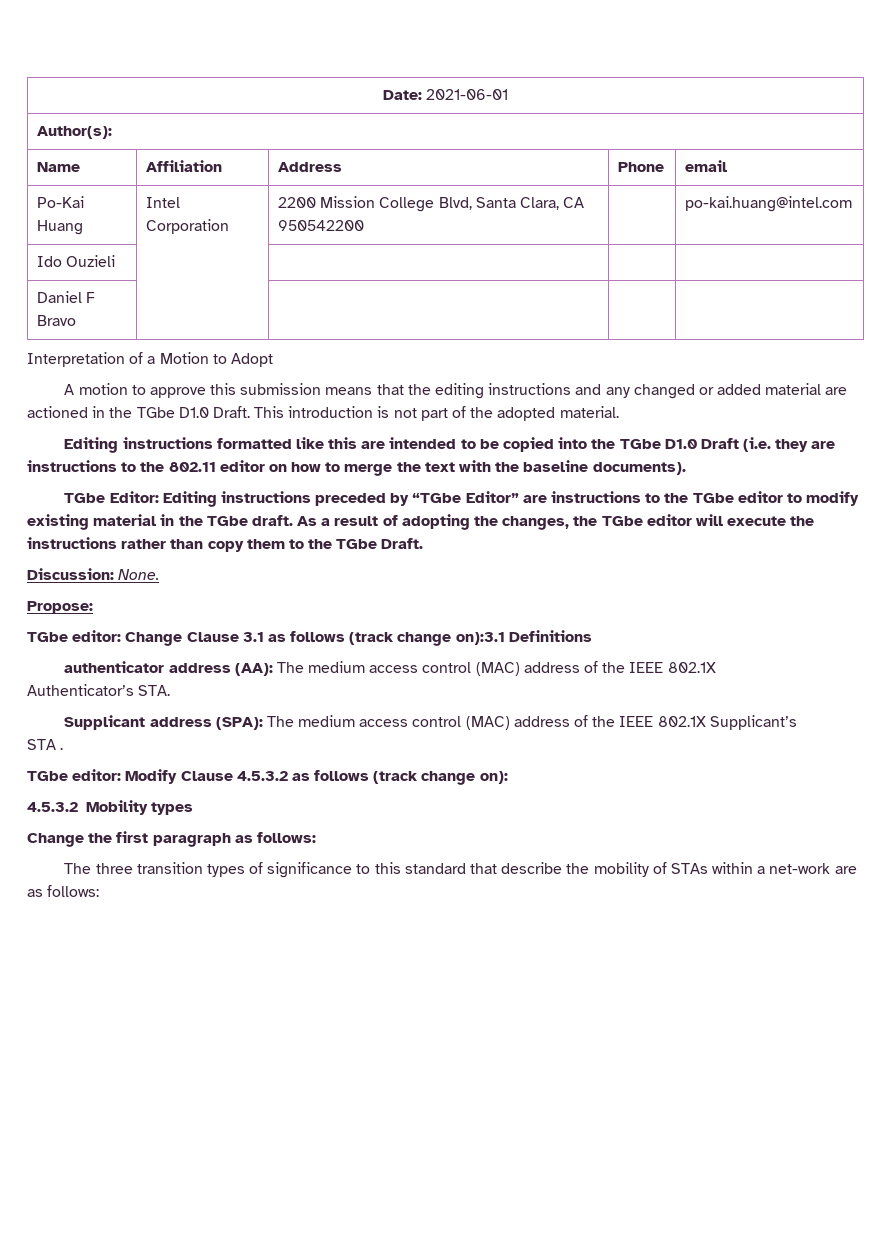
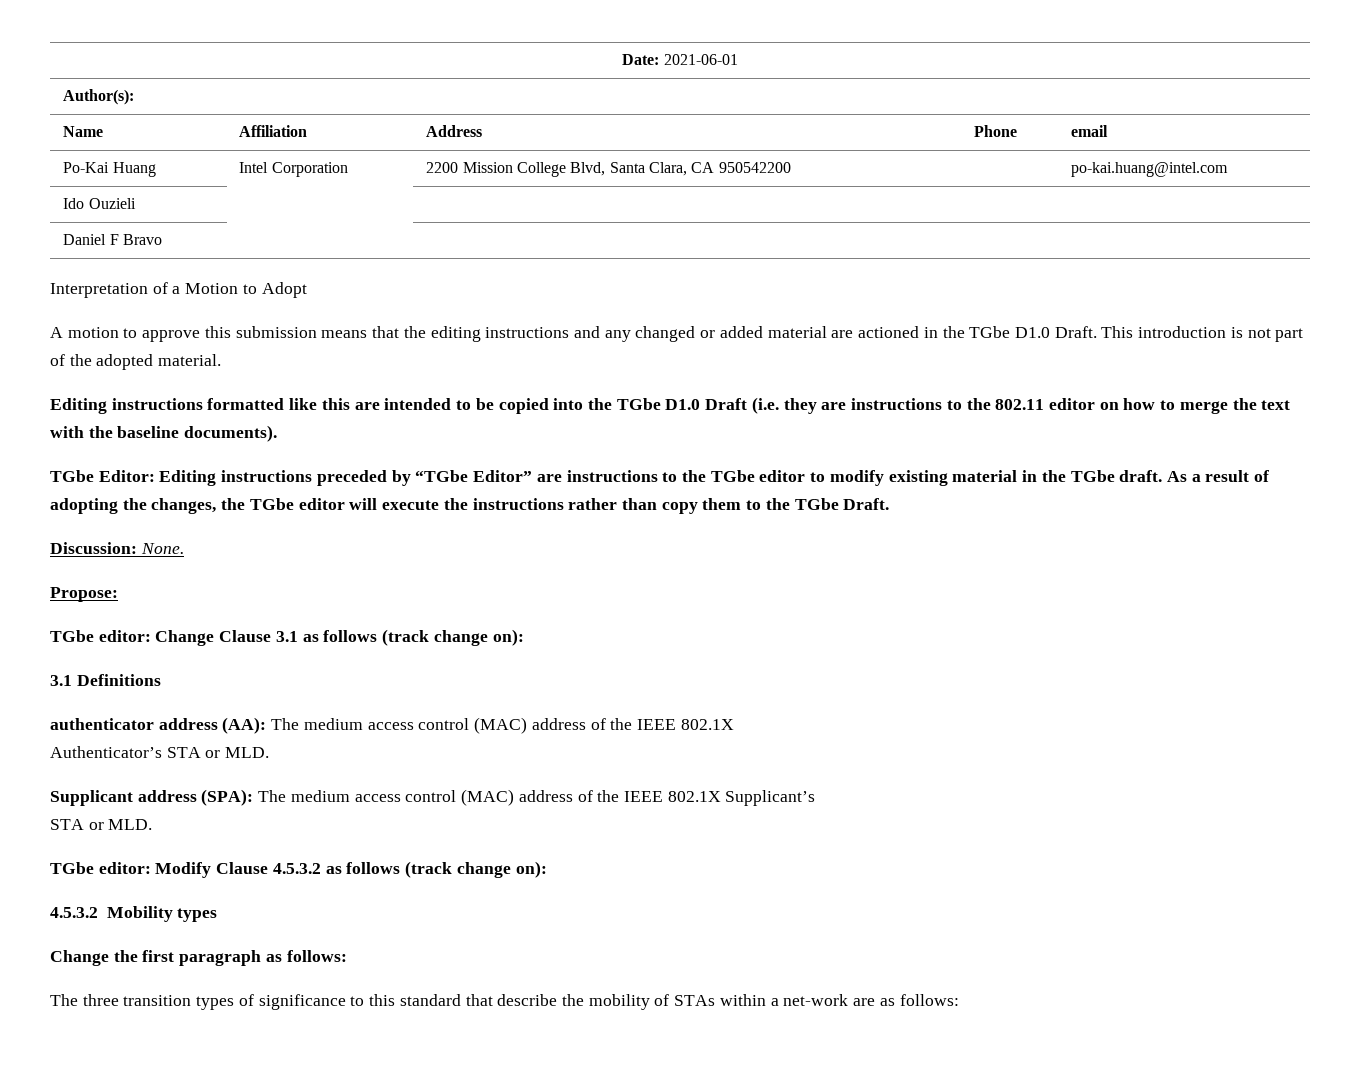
- TGbe editor: Change Clause 3.1 as follows (track change on):3.1 Definitions
+ TGbe editor: Change Clause 3.1 as follows (track change on):
+ 3.1 Definitions
- Authenticator’s STA.
+ Authenticator’s STA or MLD.
  Supplicant address (SPA): The medium access control (MAC) address of the IEEE 802.1X Supplicant’s
- STA .
+ STA or MLD.

